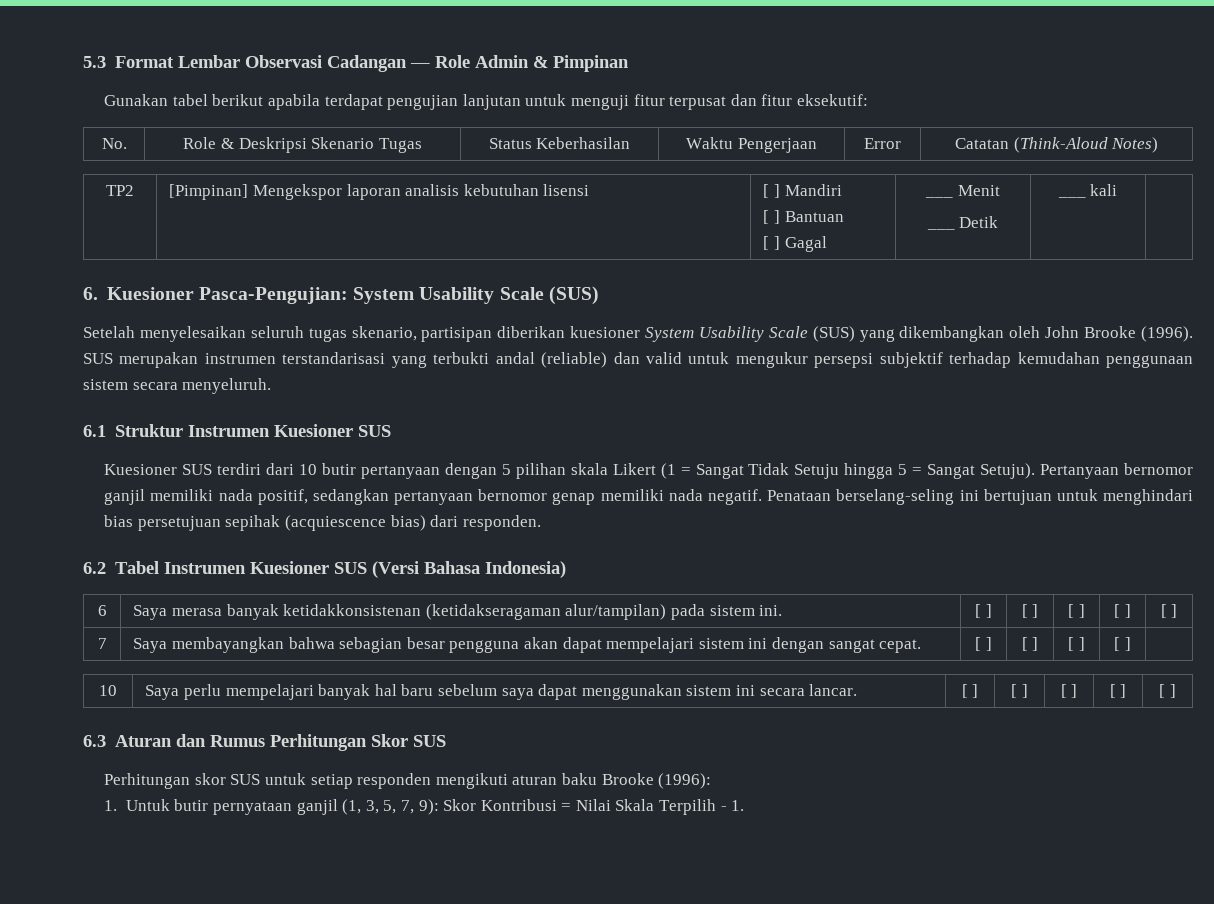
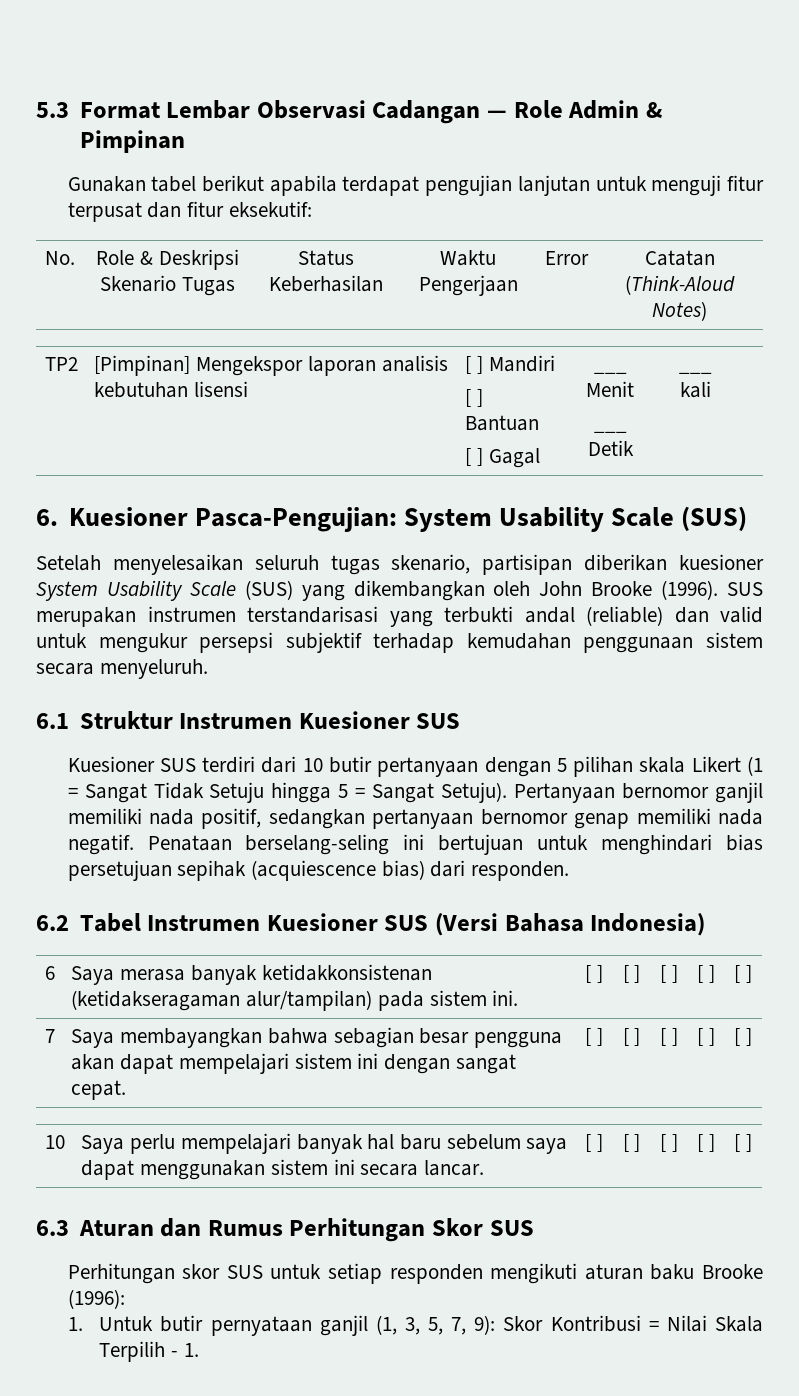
- 7 | Saya membayangkan bahwa sebagian besar pengguna akan dapat mempelajari sistem ini dengan sangat cepat. | [ ] | [ ] | [ ] | [ ] |
+ 7 | Saya membayangkan bahwa sebagian besar pengguna akan dapat mempelajari sistem ini dengan sangat cepat. | [ ] | [ ] | [ ] | [ ] | [ ]

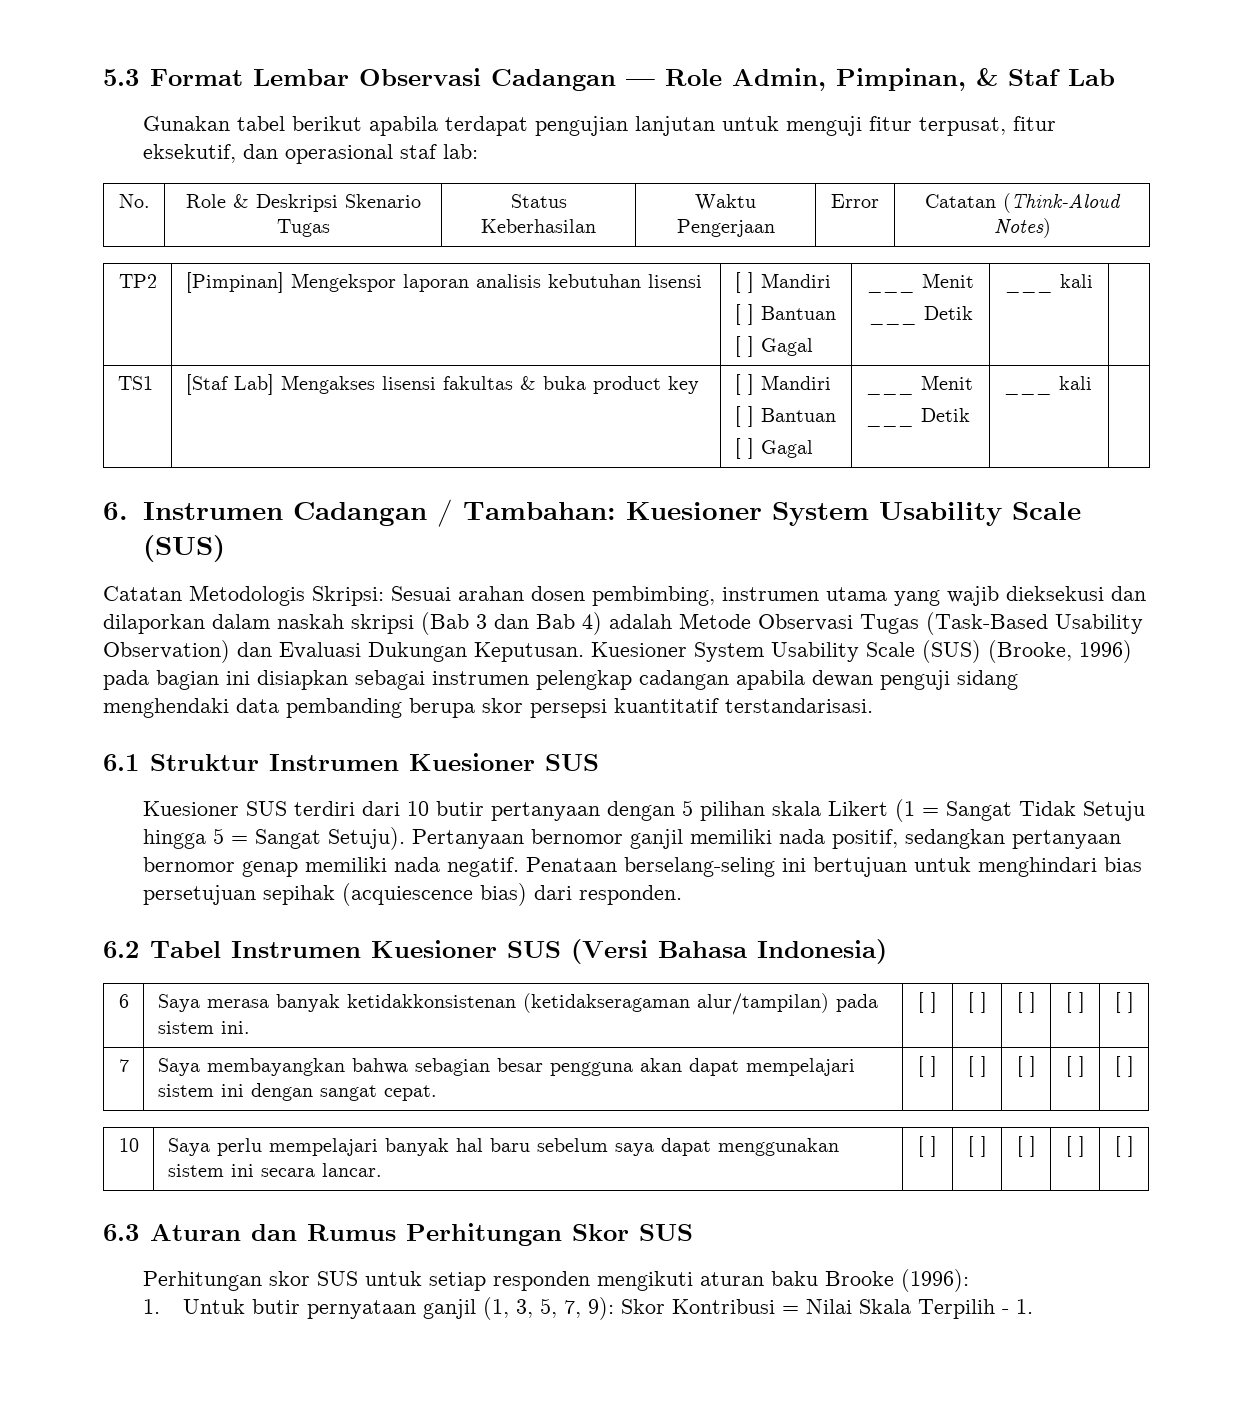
- 5.3 Format Lembar Observasi Cadangan — Role Admin & Pimpinan
+ 5.3 Format Lembar Observasi Cadangan — Role Admin, Pimpinan, & Staf Lab
- Gunakan tabel berikut apabila terdapat pengujian lanjutan untuk menguji fitur terpusat dan fitur eksekutif:
+ Gunakan tabel berikut apabila terdapat pengujian lanjutan untuk menguji fitur terpusat, fitur eksekutif, dan operasional staf lab:
- 6. Kuesioner Pasca-Pengujian: System Usability Scale (SUS)
- Setelah menyelesaikan seluruh tugas skenario, partisipan diberikan kuesioner System Usability Scale (SUS) yang dikembangkan oleh John Brooke (1996). SUS merupakan instrumen terstandarisasi yang terbukti andal (reliable) dan valid untuk mengukur persepsi subjektif terhadap kemudahan penggunaan sistem secara menyeluruh.
+ TS1 | [Staf Lab] Mengakses lisensi fakultas & buka product key | [ ] Mandiri
+ [ ] Bantuan
+ [ ] Gagal | ___ Menit
+ ___ Detik | ___ kali |
+ 6. Instrumen Cadangan / Tambahan: Kuesioner System Usability Scale (SUS)
+ Catatan Metodologis Skripsi: Sesuai arahan dosen pembimbing, instrumen utama yang wajib dieksekusi dan dilaporkan dalam naskah skripsi (Bab 3 dan Bab 4) adalah Metode Observasi Tugas (Task-Based Usability Observation) dan Evaluasi Dukungan Keputusan. Kuesioner System Usability Scale (SUS) (Brooke, 1996) pada bagian ini disiapkan sebagai instrumen pelengkap cadangan apabila dewan penguji sidang menghendaki data pembanding berupa skor persepsi kuantitatif terstandarisasi.

